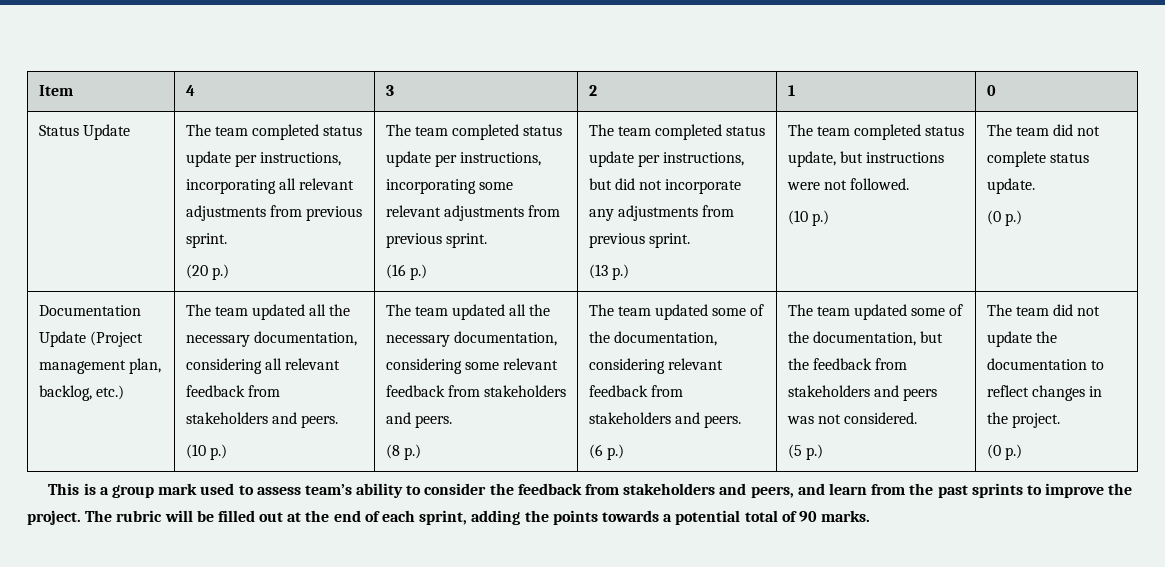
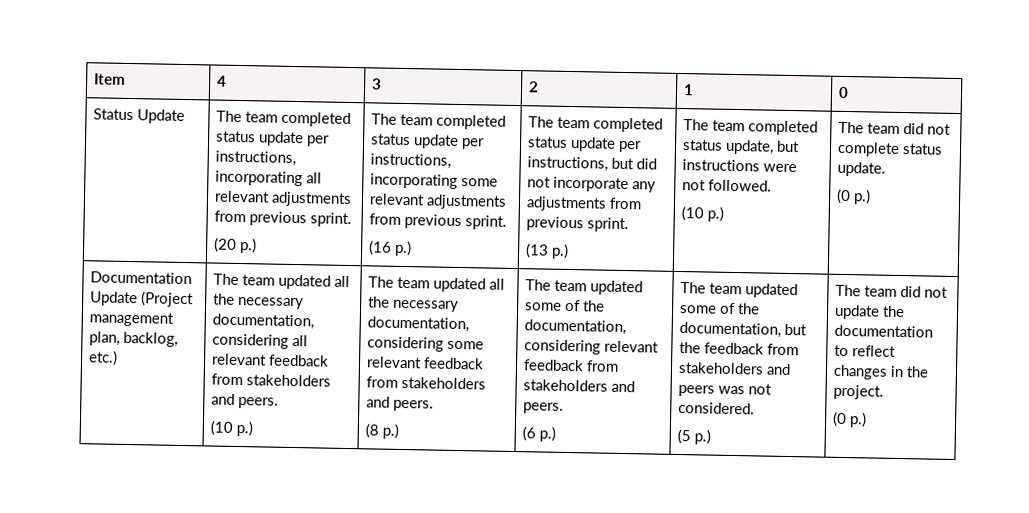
- This is a group mark used to assess team’s ability to consider the feedback from stakeholders and peers, and learn from the past sprints to improve the project. The rubric will be filled out at the end of each sprint, adding the points towards a potential total of 90 marks.

